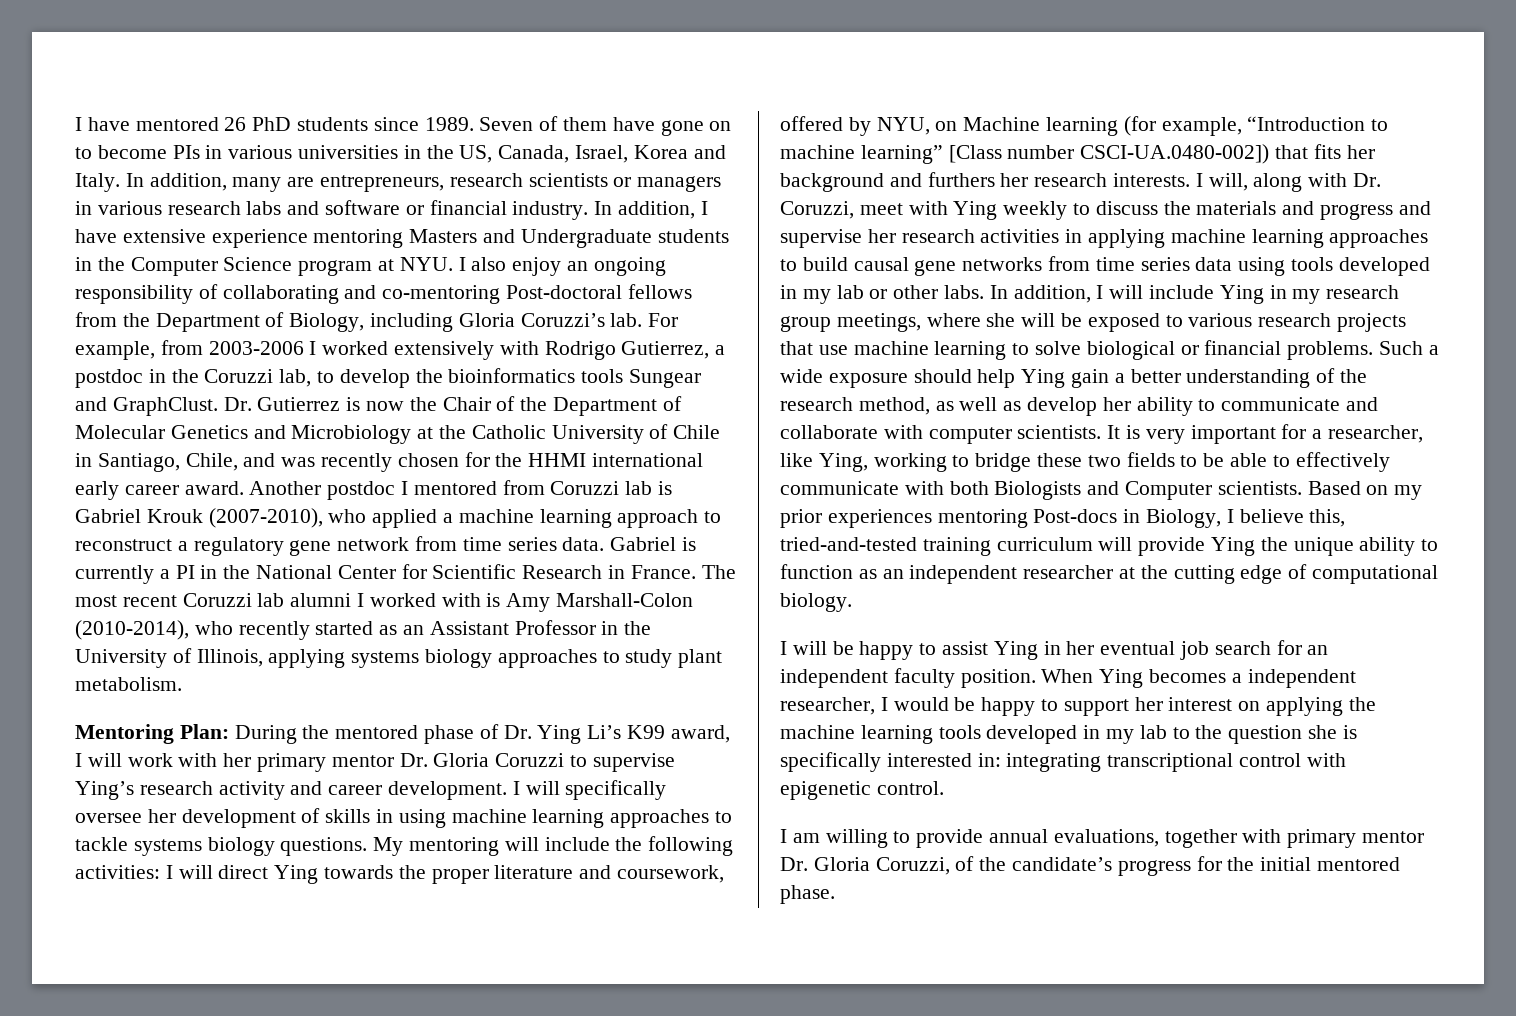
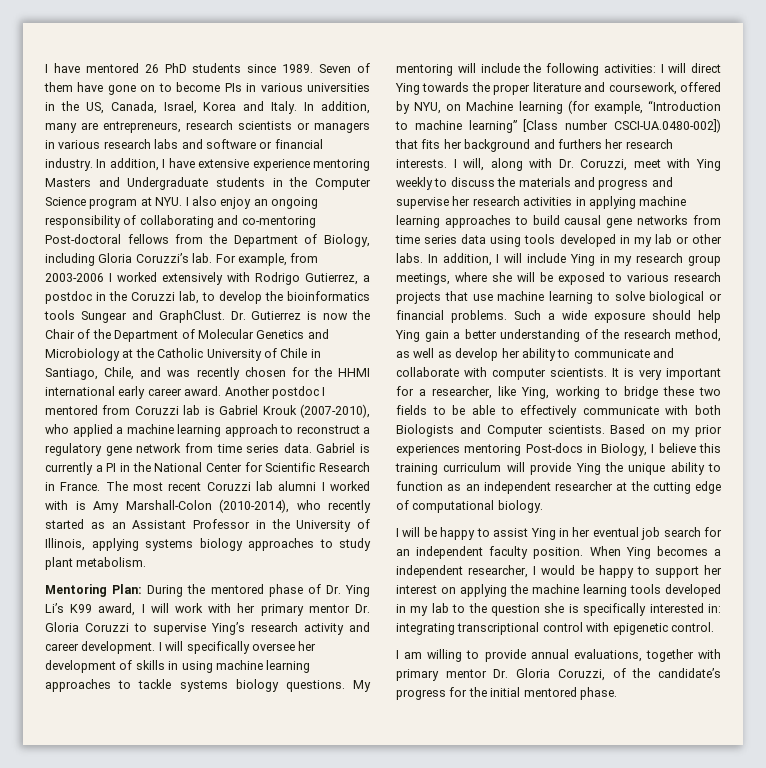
- Based on my prior experiences mentoring Post-docs in Biology, I believe this, tried-and-tested training curriculum will provide Ying the unique ability to function as an independent researcher at the cutting edge of computational biology.
+ Based on my prior experiences mentoring Post-docs in Biology, I believe this training curriculum will provide Ying the unique ability to function as an independent researcher at the cutting edge of computational biology.

